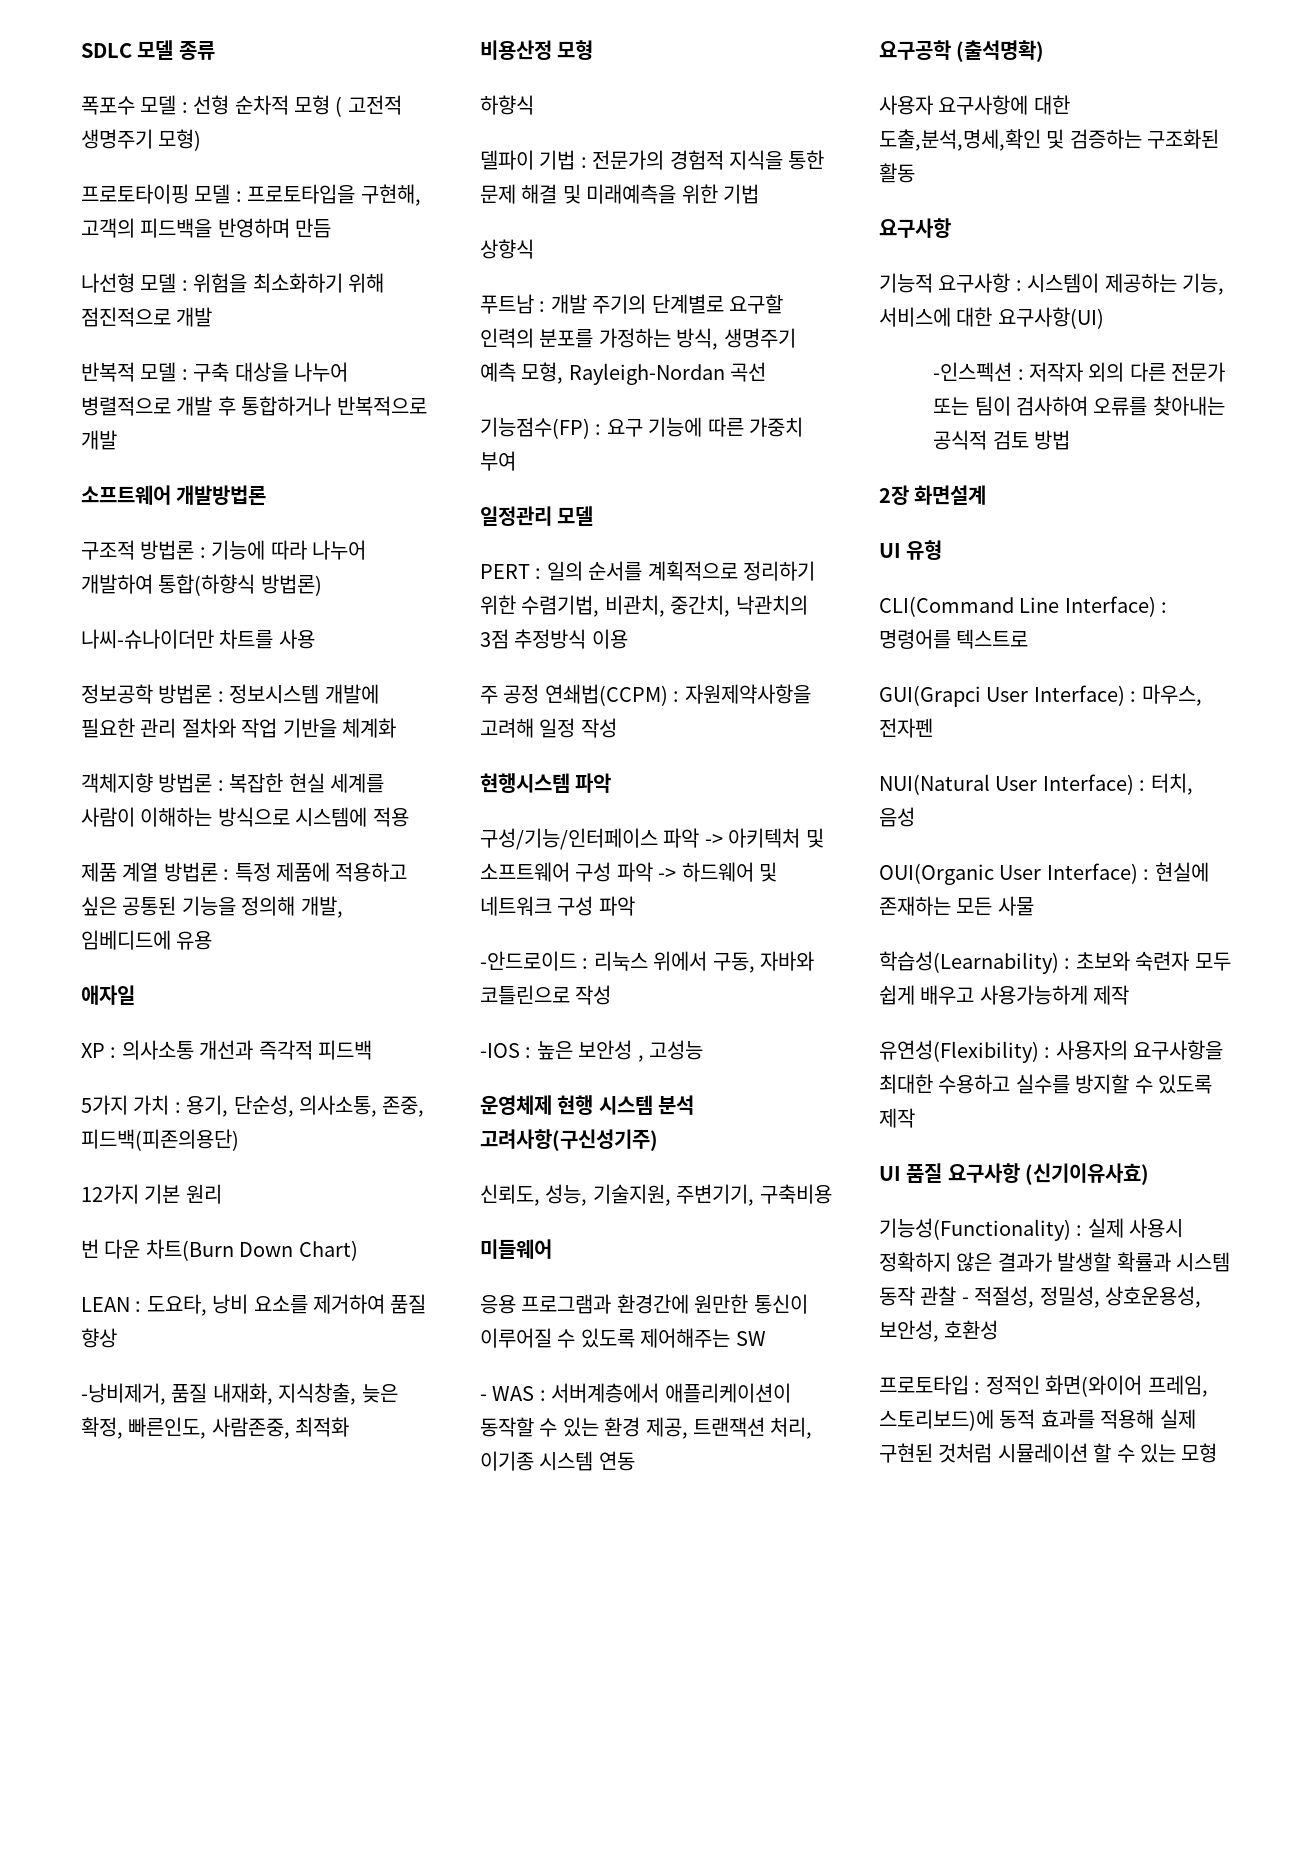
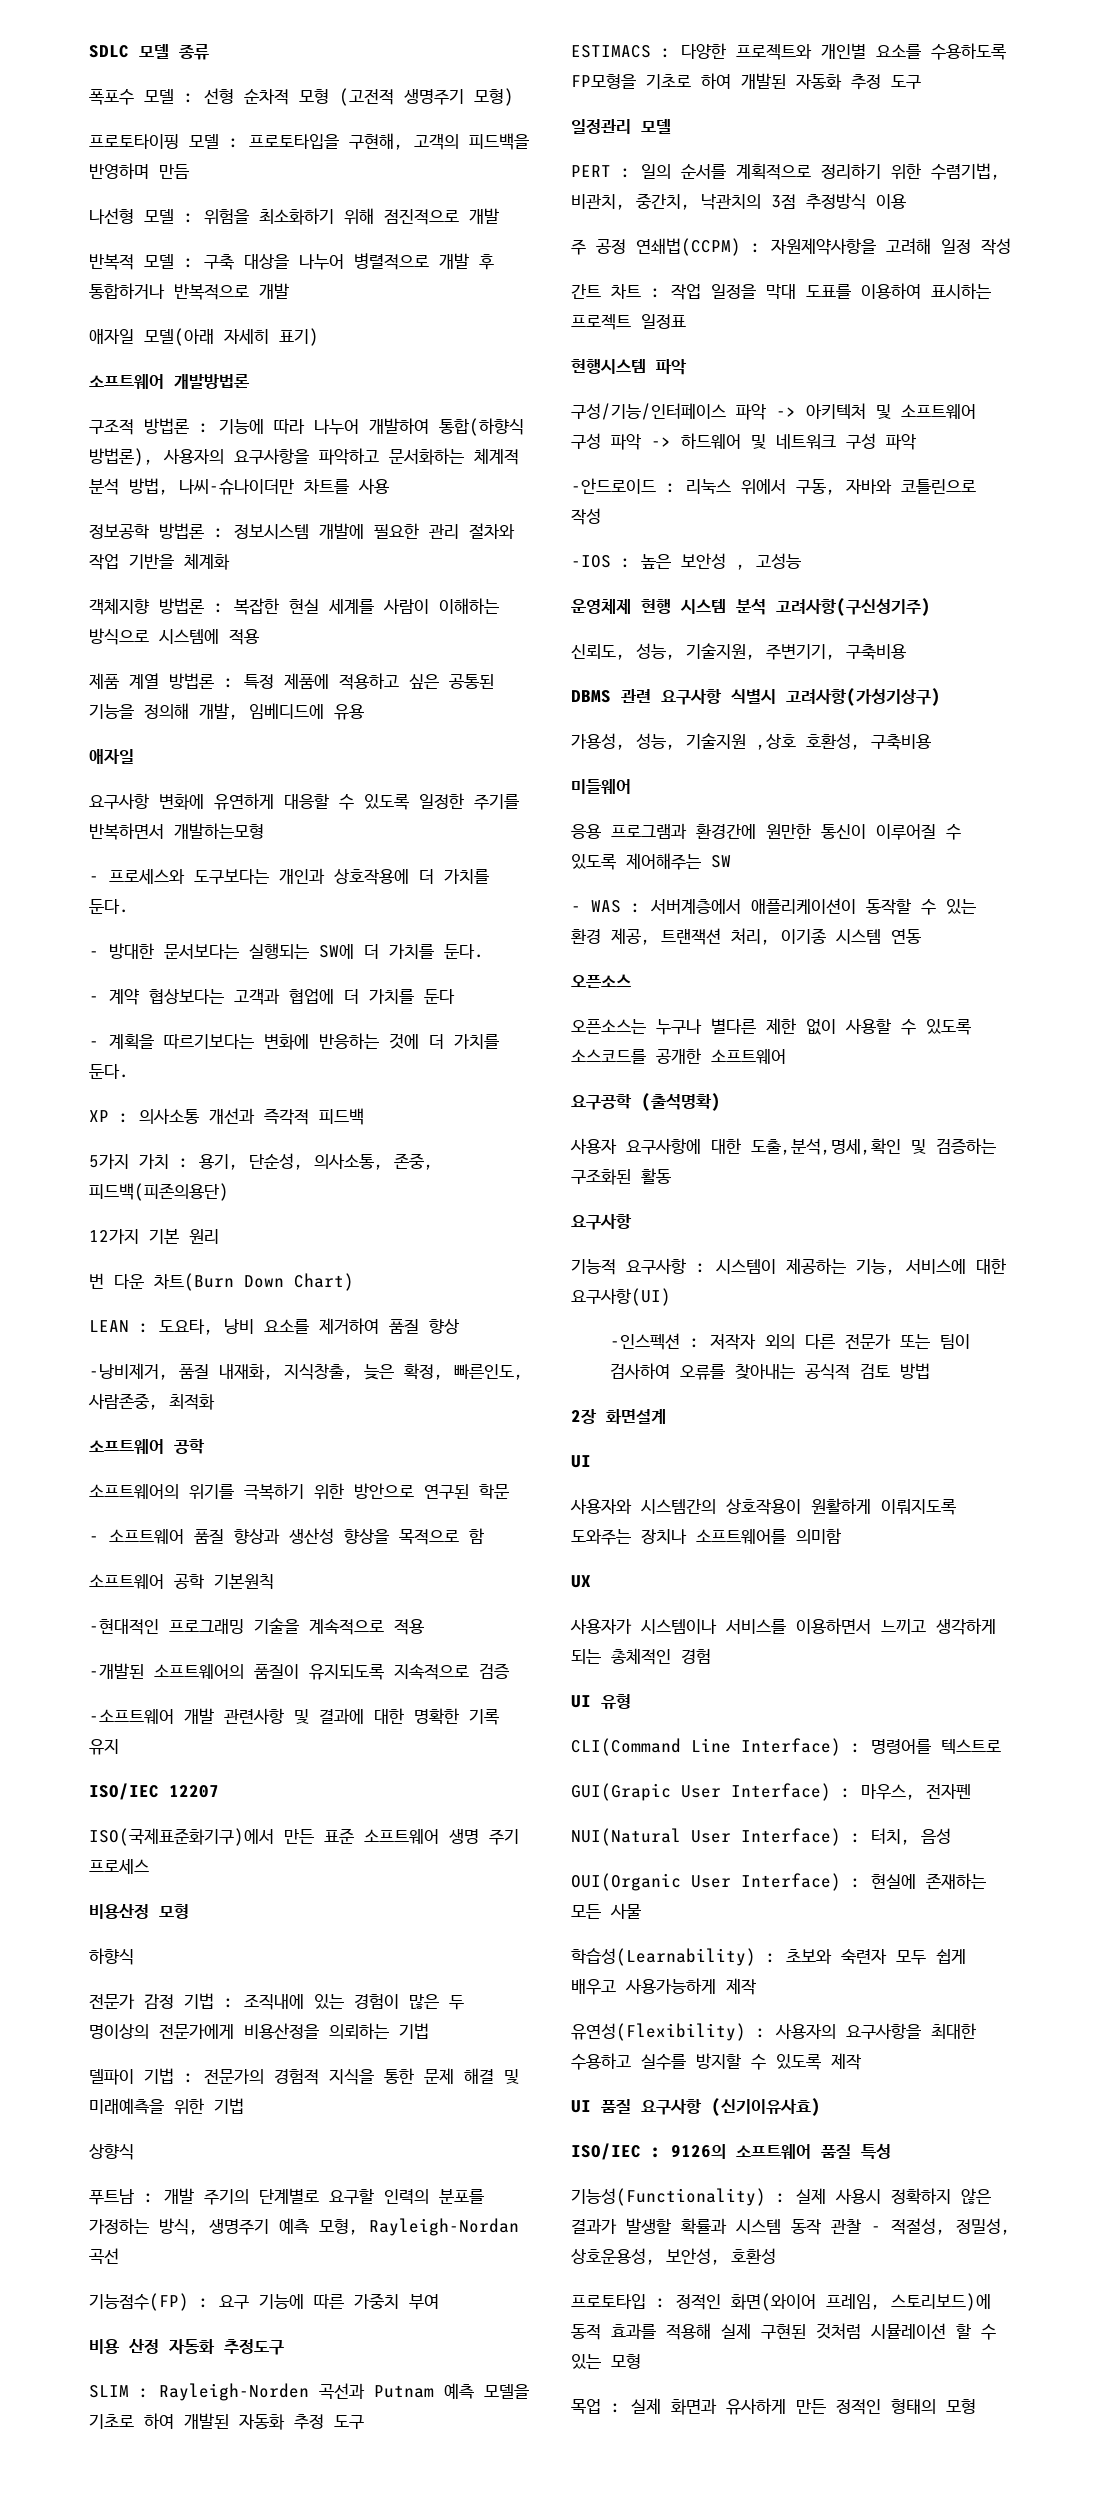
- 폭포수 모델 : 선형 순차적 모형 ( 고전적 생명주기 모형)
+ 폭포수 모델 : 선형 순차적 모형 (고전적 생명주기 모형)
+ 애자일 모델(아래 자세히 표기)
- 구조적 방법론 : 기능에 따라 나누어 개발하여 통합(하향식 방법론)
- 나씨-슈나이더만 차트를 사용
+ 구조적 방법론 : 기능에 따라 나누어 개발하여 통합(하향식 방법론), 사용자의 요구사항을 파악하고 문서화하는 체계적 분석 방법, 나씨-슈나이더만 차트를 사용
+ 요구사항 변화에 유연하게 대응할 수 있도록 일정한 주기를 반복하면서 개발하는모형
+ - 프로세스와 도구보다는 개인과 상호작용에 더 가치를 둔다.
+ - 방대한 문서보다는 실행되는 SW에 더 가치를 둔다.
+ - 계약 협상보다는 고객과 협업에 더 가치를 둔다
+ - 계획을 따르기보다는 변화에 반응하는 것에 더 가치를 둔다.
  -낭비제거, 품질 내재화, 지식창출, 늦은 확정, 빠른인도, 사람존중, 최적화
+ 소프트웨어 공학
+ 소프트웨어의 위기를 극복하기 위한 방안으로 연구된 학문
+ - 소프트웨어 품질 향상과 생산성 향상을 목적으로 함
+ 소프트웨어 공학 기본원칙
+ -현대적인 프로그래밍 기술을 계속적으로 적용
+ -개발된 소프트웨어의 품질이 유지되도록 지속적으로 검증
+ -소프트웨어 개발 관련사항 및 결과에 대한 명확한 기록 유지
+ ISO/IEC 12207
+ ISO(국제표준화기구)에서 만든 표준 소프트웨어 생명 주기 프로세스
  비용산정 모형
  하향식
+ 전문가 감정 기법 : 조직내에 있는 경험이 많은 두 명이상의 전문가에게 비용산정을 의뢰하는 기법
+ 비용 산정 자동화 추정도구
+ SLIM : Rayleigh-Norden 곡선과 Putnam 예측 모델을 기초로 하여 개발된 자동화 추정 도구
+ ESTIMACS : 다양한 프로젝트와 개인별 요소를 수용하도록 FP모형을 기초로 하여 개발된 자동화 추정 도구
+ 간트 차트 : 작업 일정을 막대 도표를 이용하여 표시하는 프로젝트 일정표
+ DBMS 관련 요구사항 식별시 고려사항(가성기상구)
+ 가용성, 성능, 기술지원 ,상호 호환성, 구축비용
+ 오픈소스
+ 오픈소스는 누구나 별다른 제한 없이 사용할 수 있도록 소스코드를 공개한 소프트웨어
  2장 화면설계
+ UI
+ 사용자와 시스템간의 상호작용이 원활하게 이뤄지도록 도와주는 장치나 소프트웨어를 의미함
+ UX
+ 사용자가 시스템이나 서비스를 이용하면서 느끼고 생각하게 되는 총체적인 경험
- GUI(Grapci User Interface) : 마우스, 전자펜
+ GUI(Grapic User Interface) : 마우스, 전자펜
+ ISO/IEC : 9126의 소프트웨어 품질 특성
+ 목업 : 실제 화면과 유사하게 만든 정적인 형태의 모형

